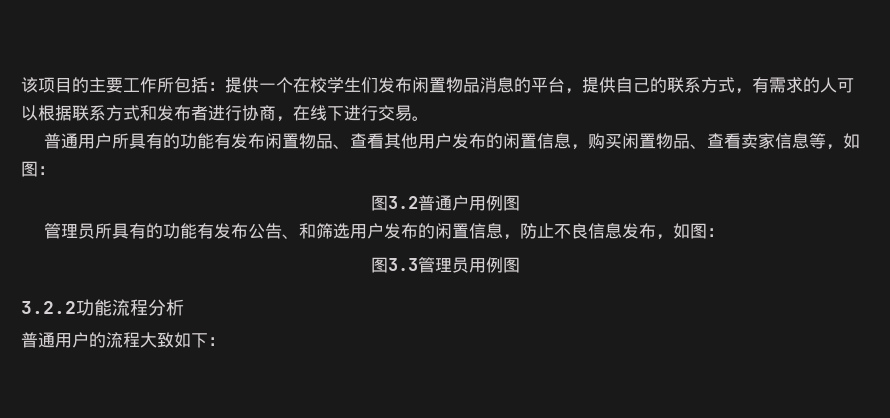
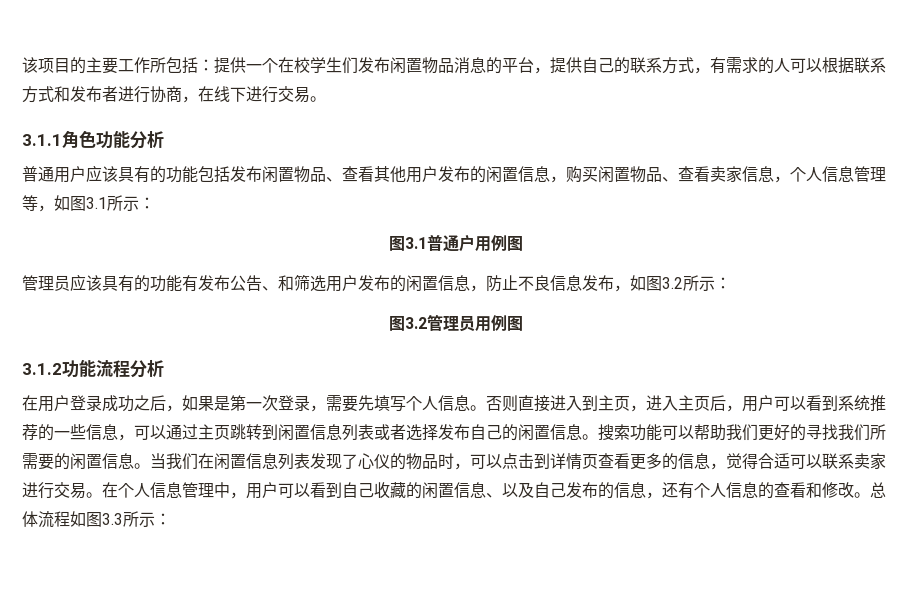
- 普通用户所具有的功能有发布闲置物品、查看其他用户发布的闲置信息，购买闲置物品、查看卖家信息等，如图：
- 图3.2普通户用例图
+ 3.1.1角色功能分析
+ 普通用户应该具有的功能包括发布闲置物品、查看其他用户发布的闲置信息，购买闲置物品、查看卖家信息，个人信息管理等，如图3.1所示：
+ 图3.1普通户用例图
- 管理员所具有的功能有发布公告、和筛选用户发布的闲置信息，防止不良信息发布，如图：
- 图3.3管理员用例图
+ 管理员应该具有的功能有发布公告、和筛选用户发布的闲置信息，防止不良信息发布，如图3.2所示：
+ 图3.2管理员用例图
- 3.2.2功能流程分析
+ 3.1.2功能流程分析
- 普通用户的流程大致如下：
+ 在用户登录成功之后，如果是第一次登录，需要先填写个人信息。否则直接进入到主页，进入主页后，用户可以看到系统推荐的一些信息，可以通过主页跳转到闲置信息列表或者选择发布自己的闲置信息。搜索功能可以帮助我们更好的寻找我们所需要的闲置信息。当我们在闲置信息列表发现了心仪的物品时，可以点击到详情页查看更多的信息，觉得合适可以联系卖家进行交易。在个人信息管理中，用户可以看到自己收藏的闲置信息、以及自己发布的信息，还有个人信息的查看和修改。总体流程如图3.3所示：

